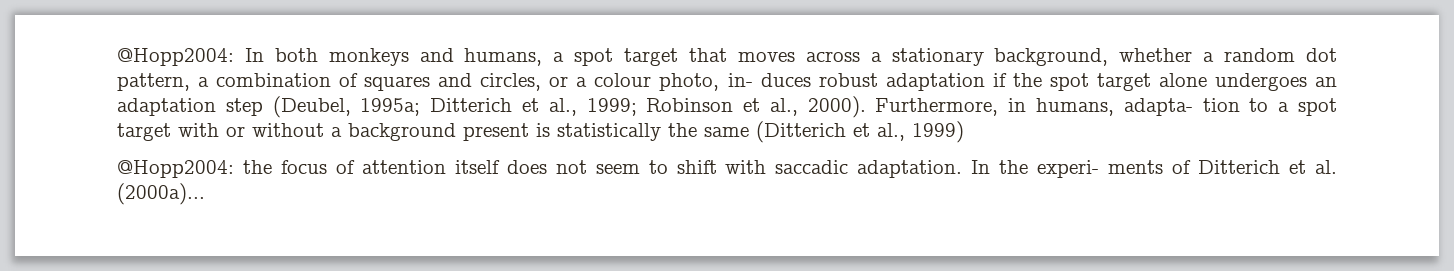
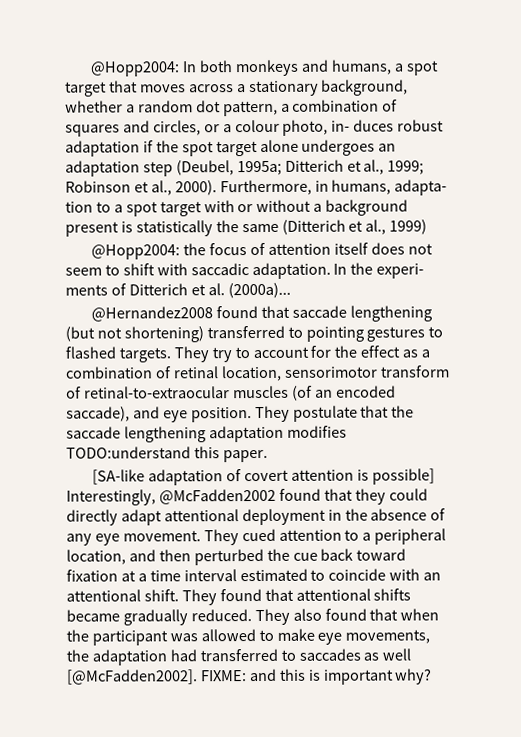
+ @Hernandez2008 found that saccade lengthening (but not shortening) transferred to pointing gestures to flashed targets. They try to account for the effect as a combination of retinal location, sensorimotor transform of retinal-to-extraocular muscles (of an encoded saccade), and eye position. They postulate that the saccade lengthening adaptation modifies TODO:understand this paper.
+ [SA-like adaptation of covert attention is possible] Interestingly, @McFadden2002 found that they could directly adapt attentional deployment in the absence of any eye movement. They cued attention to a peripheral location, and then perturbed the cue back toward fixation at a time interval estimated to coincide with an attentional shift. They found that attentional shifts became gradually reduced. They also found that when the participant was allowed to make eye movements, the adaptation had transferred to saccades as well [@McFadden2002]. FIXME: and this is important why?

